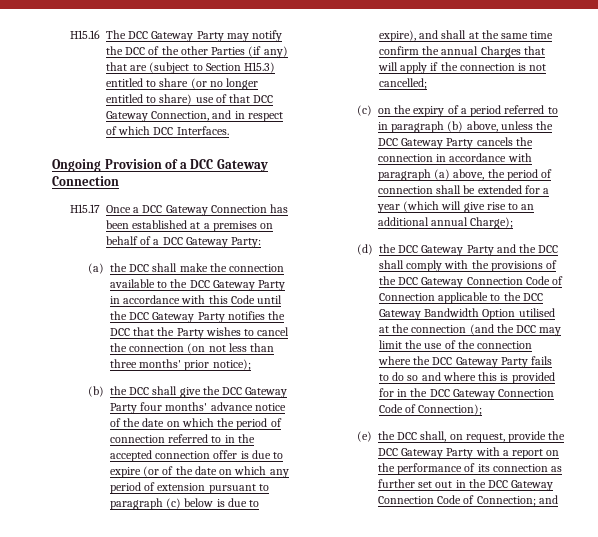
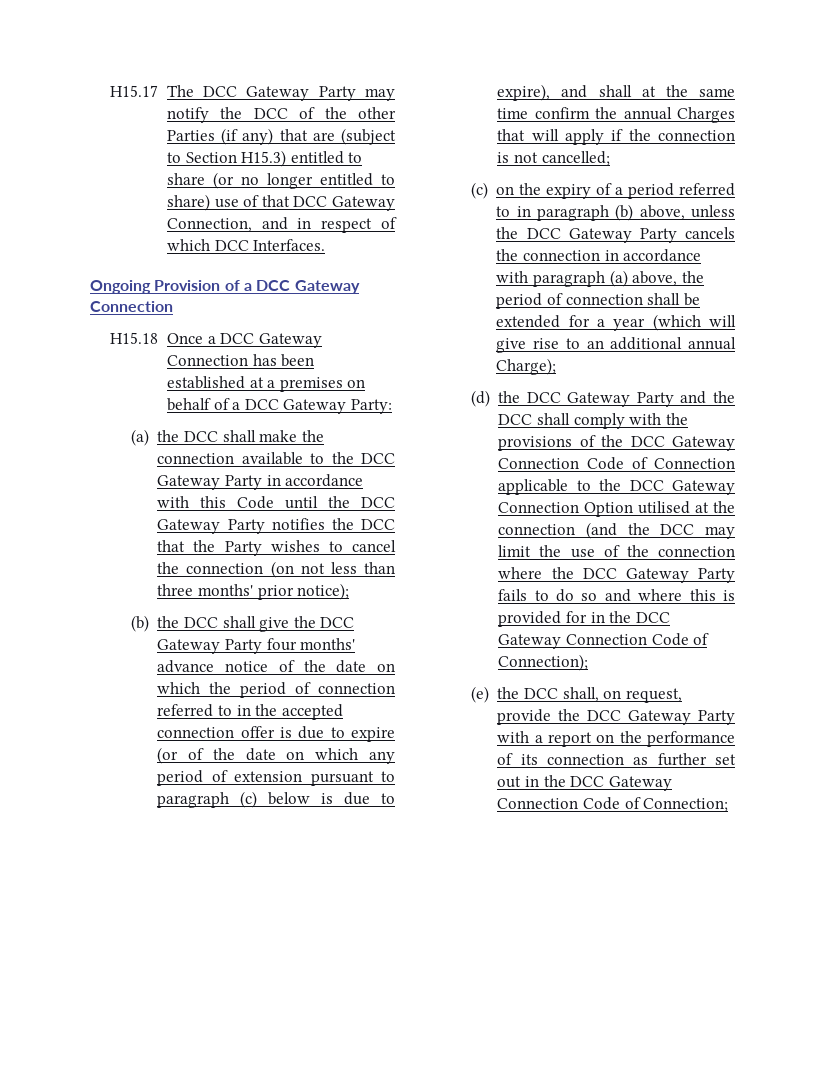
- H15.16 The DCC Gateway Party may notify the DCC of the other Parties (if any) that are (subject to Section H15.3) entitled to share (or no longer entitled to share) use of that DCC Gateway Connection, and in respect of which DCC Interfaces.
+ H15.17 The DCC Gateway Party may notify the DCC of the other Parties (if any) that are (subject to Section H15.3) entitled to share (or no longer entitled to share) use of that DCC Gateway Connection, and in respect of which DCC Interfaces.
- H15.17 Once a DCC Gateway Connection has been established at a premises on behalf of a DCC Gateway Party:
+ H15.18 Once a DCC Gateway Connection has been established at a premises on behalf of a DCC Gateway Party:
- (d) the DCC Gateway Party and the DCC shall comply with the provisions of the DCC Gateway Connection Code of Connection applicable to the DCC Gateway Bandwidth Option utilised at the connection (and the DCC may limit the use of the connection where the DCC Gateway Party fails to do so and where this is provided for in the DCC Gateway Connection Code of Connection);
+ (d) the DCC Gateway Party and the DCC shall comply with the provisions of the DCC Gateway Connection Code of Connection applicable to the DCC Gateway Connection Option utilised at the connection (and the DCC may limit the use of the connection where the DCC Gateway Party fails to do so and where this is provided for in the DCC Gateway Connection Code of Connection);
- (e) the DCC shall, on request, provide the DCC Gateway Party with a report on the performance of its connection as further set out in the DCC Gateway Connection Code of Connection; and
+ (e) the DCC shall, on request, provide the DCC Gateway Party with a report on the performance of its connection as further set out in the DCC Gateway Connection Code of Connection;

